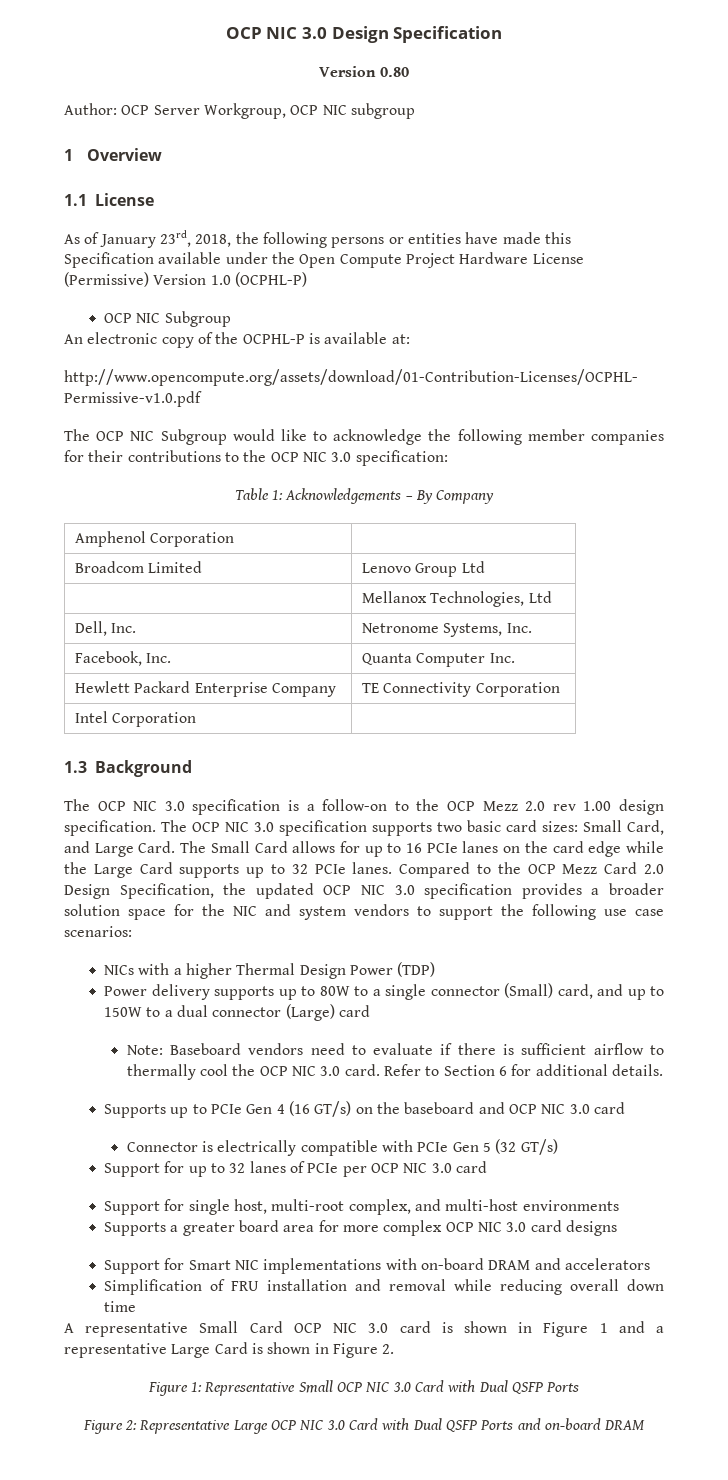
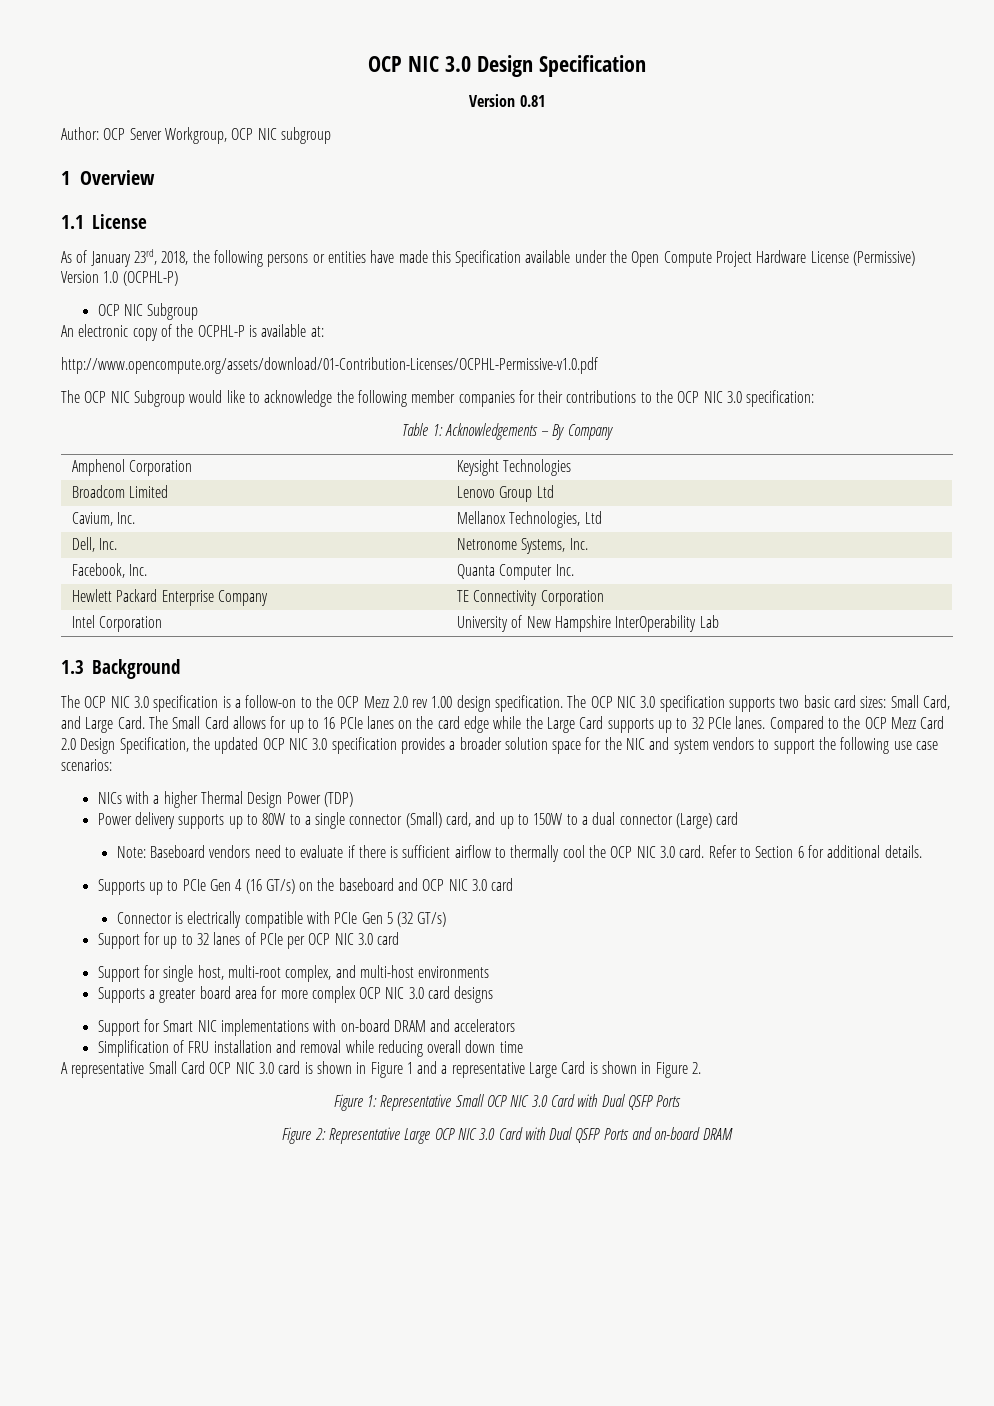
- Version 0.80
+ Version 0.81
- Amphenol Corporation |
+ Amphenol Corporation | Keysight Technologies
- | Mellanox Technologies, Ltd
+ Cavium, Inc. | Mellanox Technologies, Ltd
- Intel Corporation |
+ Intel Corporation | University of New Hampshire InterOperability Lab

